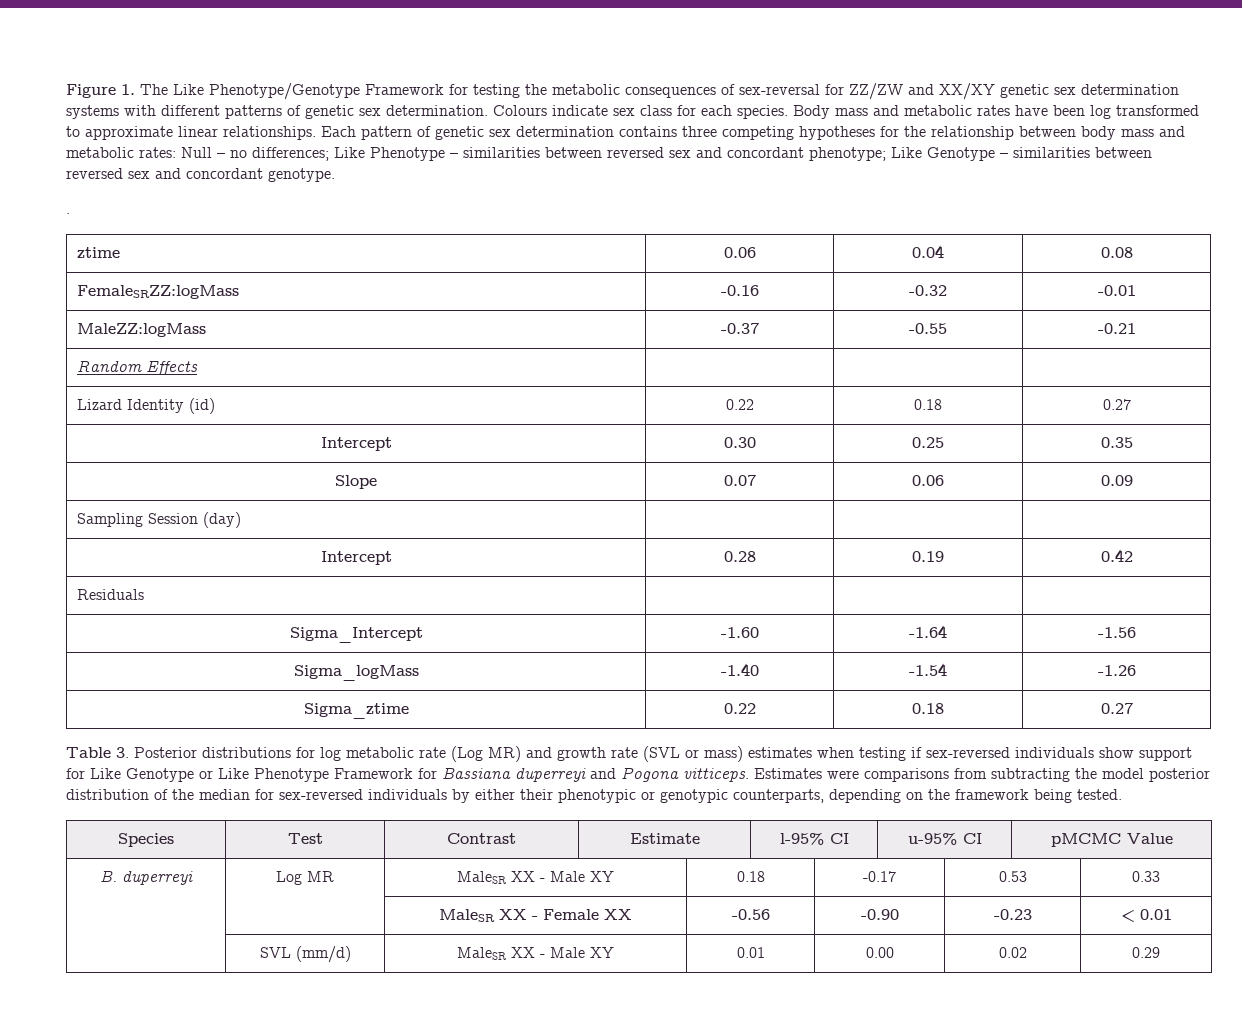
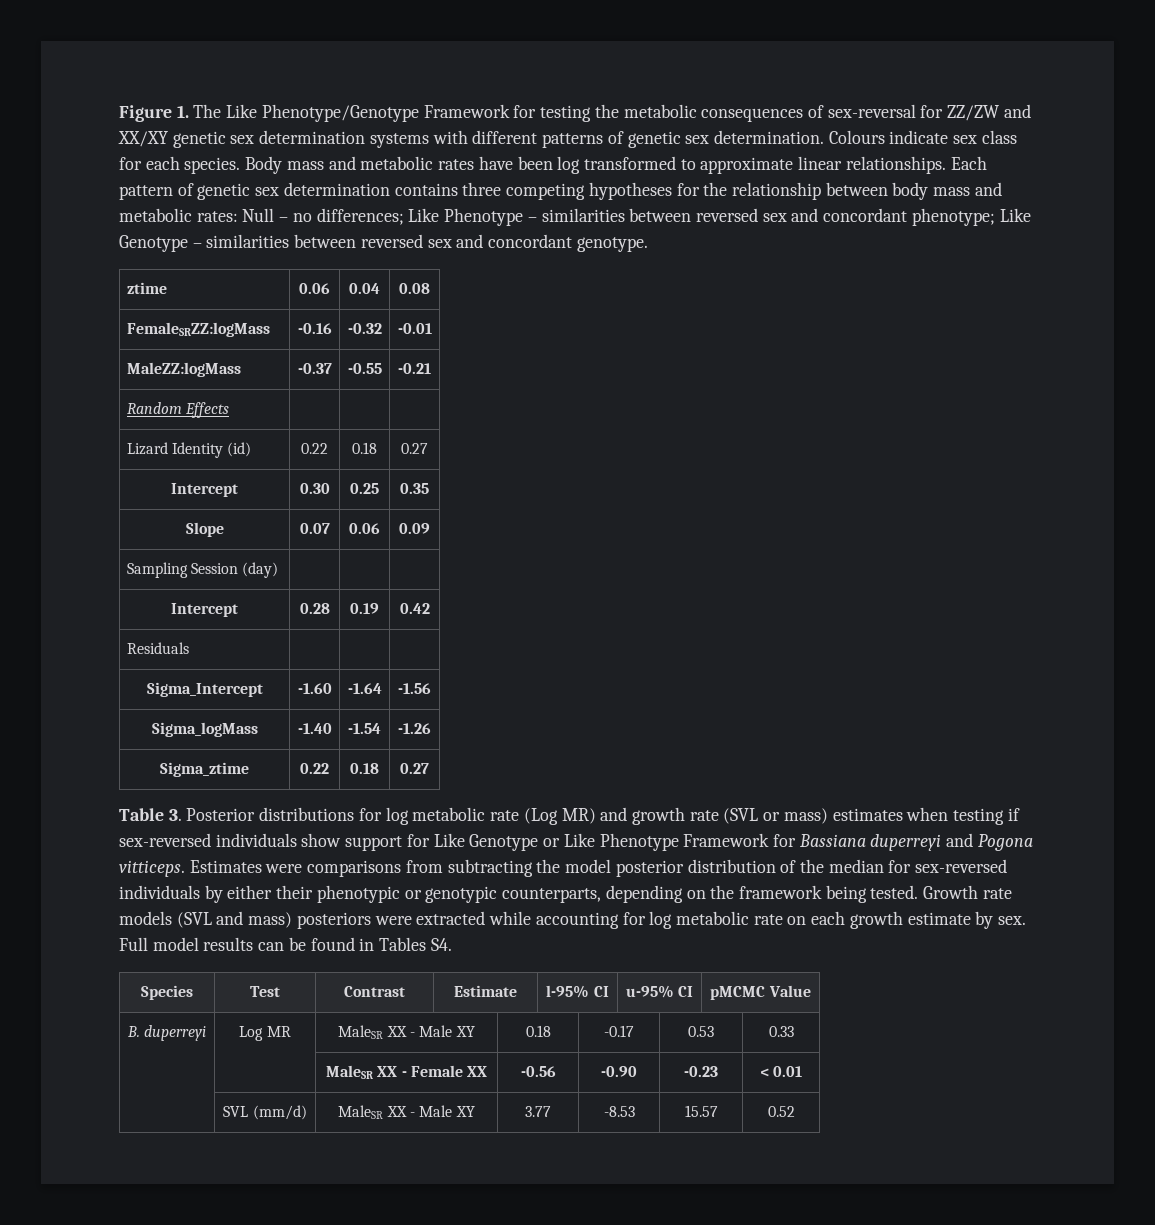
- .
+ Growth rate models (SVL and mass) posteriors were extracted while accounting for log metabolic rate on each growth estimate by sex. Full model results can be found in Tables S4.
- | SVL (mm/d) | MaleSR XX - Male XY | 0.01 | 0.00 | 0.02 | 0.29
+ | SVL (mm/d) | MaleSR XX - Male XY | 3.77 | -8.53 | 15.57 | 0.52

